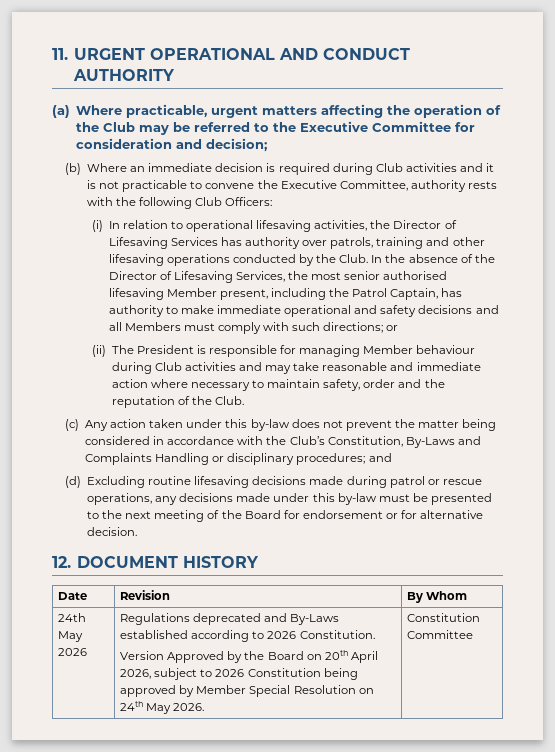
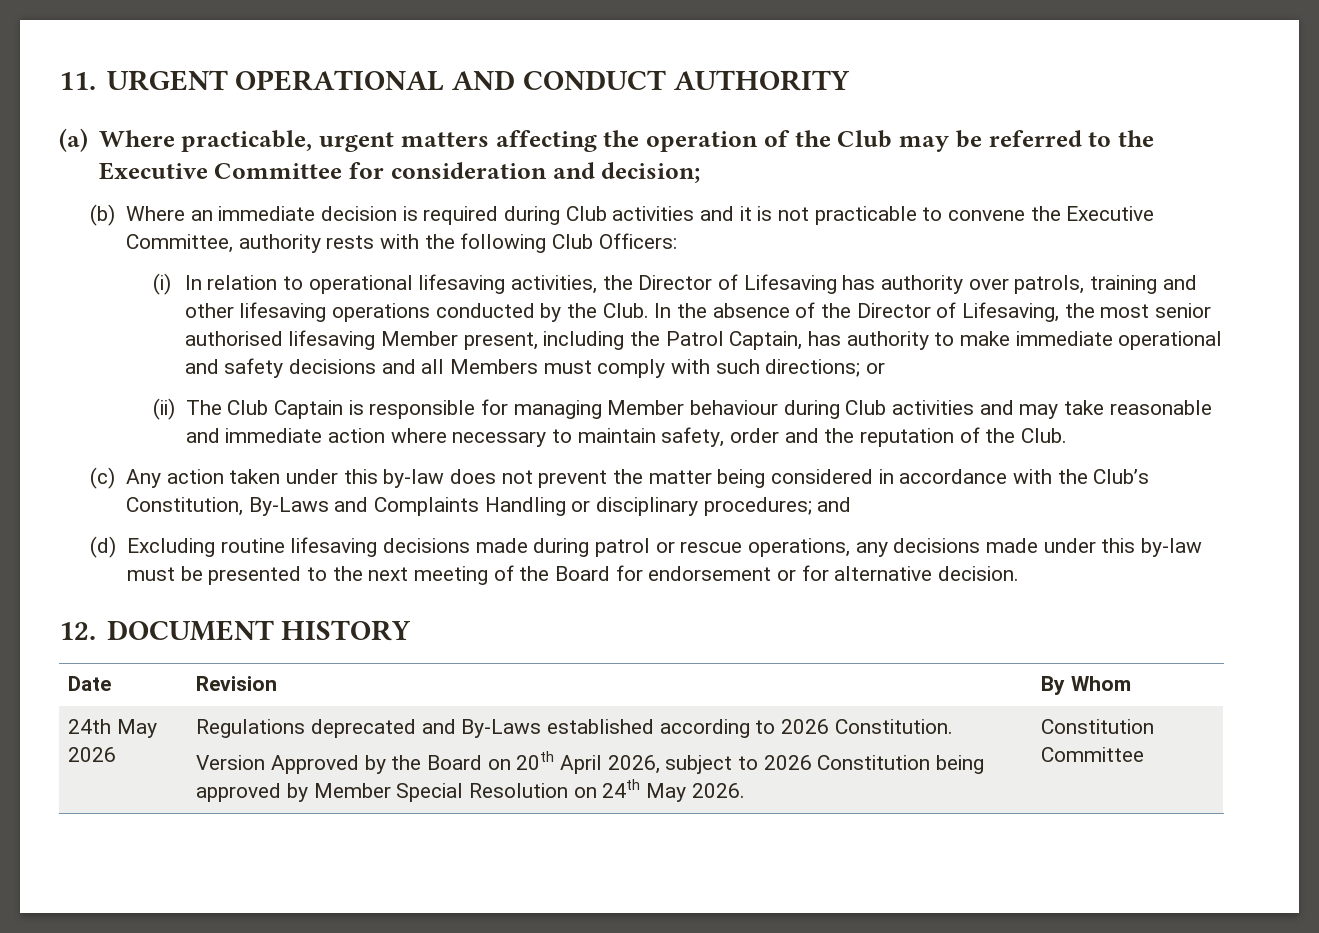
- (i) In relation to operational lifesaving activities, the Director of Lifesaving Services has authority over patrols, training and other lifesaving operations conducted by the Club.
+ (i) In relation to operational lifesaving activities, the Director of Lifesaving has authority over patrols, training and other lifesaving operations conducted by the Club.
- In the absence of the Director of Lifesaving Services, the most senior authorised lifesaving Member present, including the Patrol Captain, has authority to make immediate operational and safety decisions and all Members must comply with such directions; or
+ In the absence of the Director of Lifesaving, the most senior authorised lifesaving Member present, including the Patrol Captain, has authority to make immediate operational and safety decisions and all Members must comply with such directions; or
- (ii) The President is responsible for managing Member behaviour during Club activities and may take reasonable and immediate action where necessary to maintain safety, order and the reputation of the Club.
+ (ii) The Club Captain is responsible for managing Member behaviour during Club activities and may take reasonable and immediate action where necessary to maintain safety, order and the reputation of the Club.

